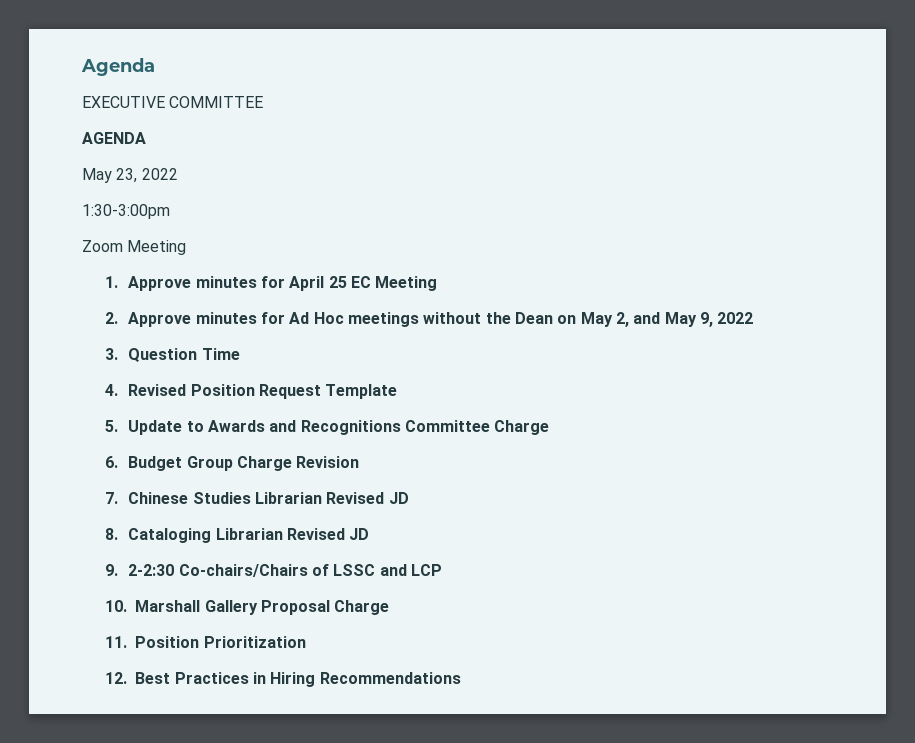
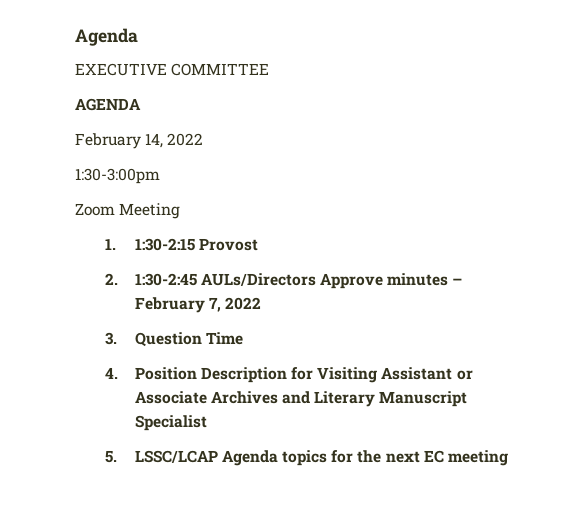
- May 23, 2022
+ February 14, 2022
- 1. Approve minutes for April 25 EC Meeting
- 2. Approve minutes for Ad Hoc meetings without the Dean on May 2, and May 9, 2022
+ 1. 1:30-2:15 Provost
+ 2. 1:30-2:45 AULs/Directors Approve minutes – February 7, 2022
- 4. Revised Position Request Template
- 5. Update to Awards and Recognitions Committee Charge
- 6. Budget Group Charge Revision
- 7. Chinese Studies Librarian Revised JD
- 8. Cataloging Librarian Revised JD
- 9. 2-2:30 Co-chairs/Chairs of LSSC and LCP
- 10. Marshall Gallery Proposal Charge
- 11. Position Prioritization
- 12. Best Practices in Hiring Recommendations
+ 4. Position Description for Visiting Assistant or Associate Archives and Literary Manuscript Specialist
+ 5. LSSC/LCAP Agenda topics for the next EC meeting

